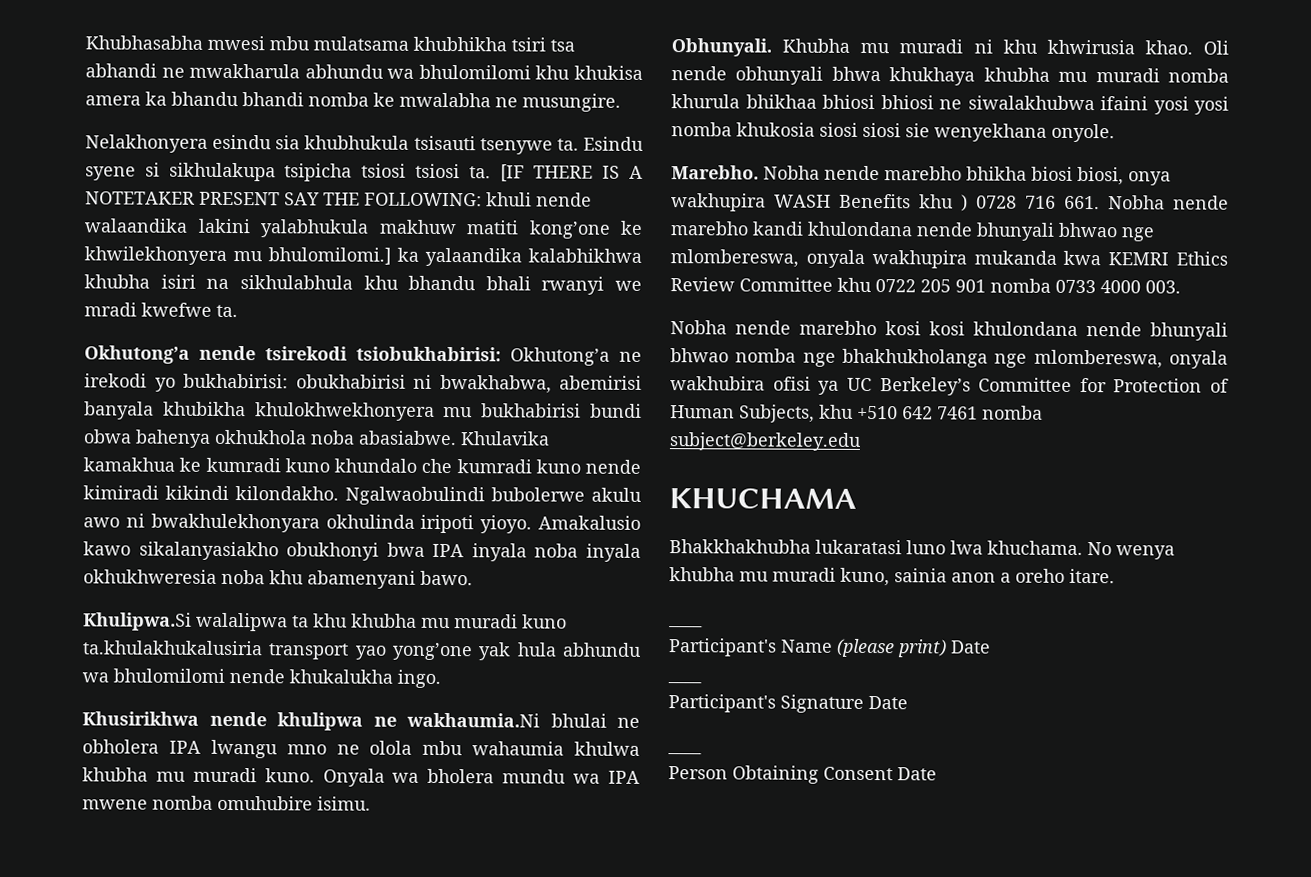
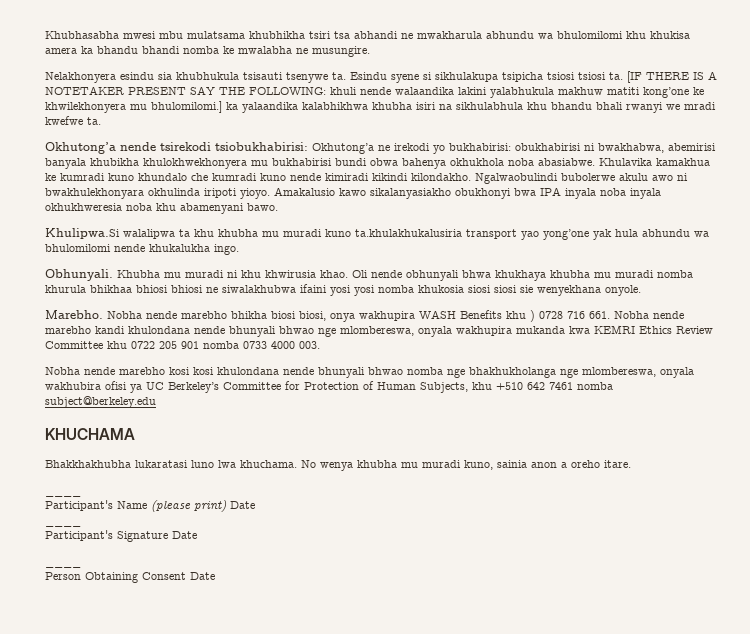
- Khusirikhwa nende khulipwa ne wakhaumia.Ni bhulai ne obholera IPA lwangu mno ne olola mbu wahaumia khulwa khubha mu muradi kuno. Onyala wa bholera mundu wa IPA mwene nomba omuhubire isimu.

